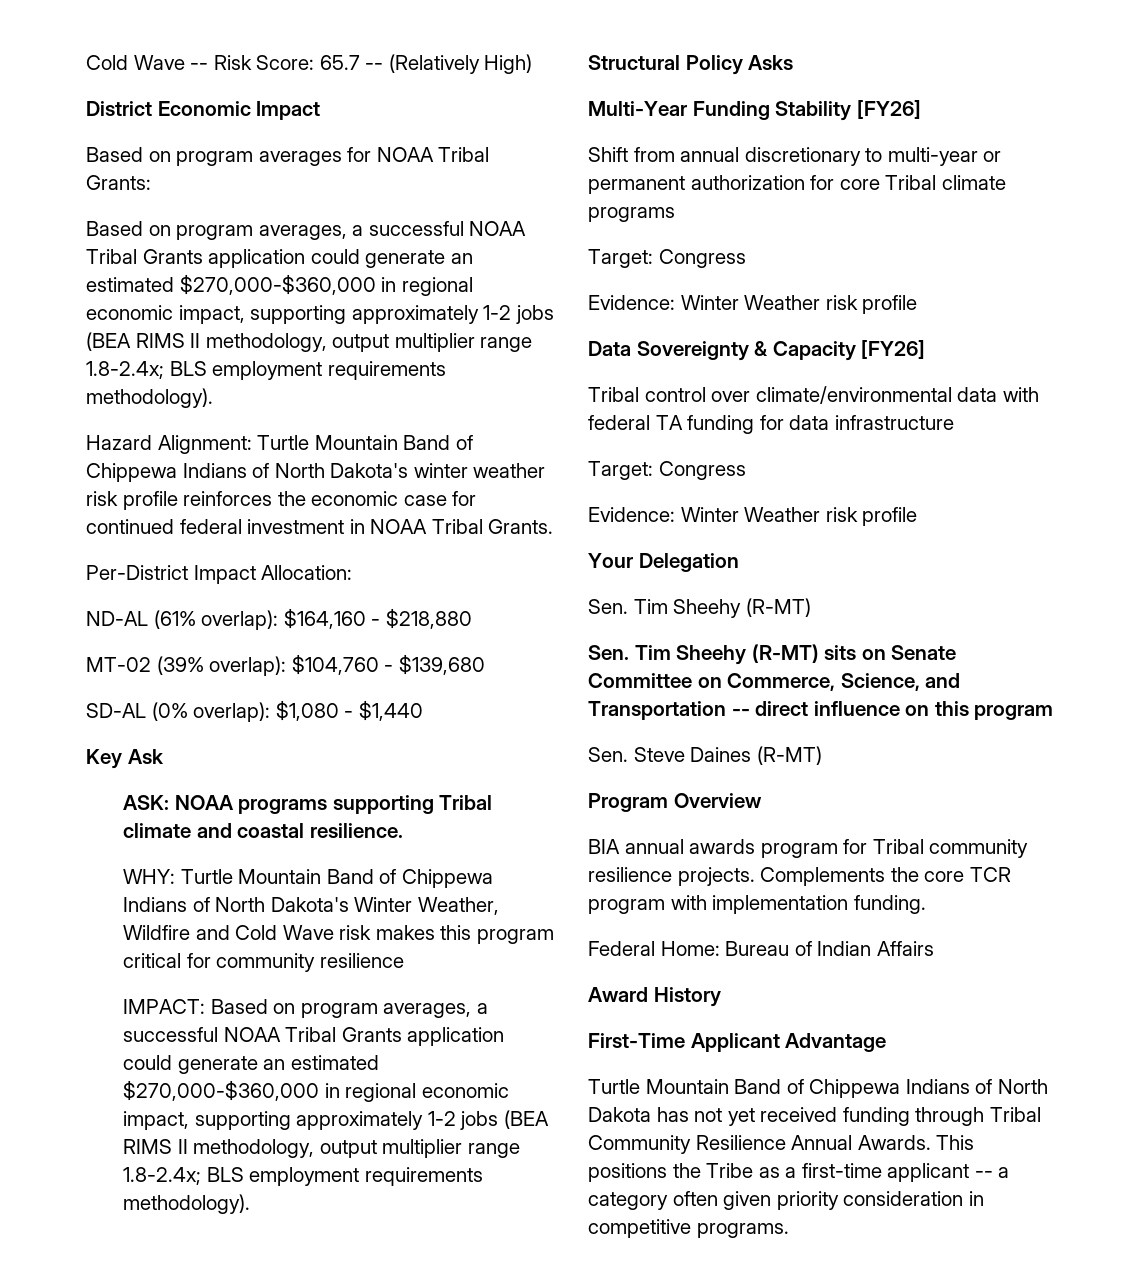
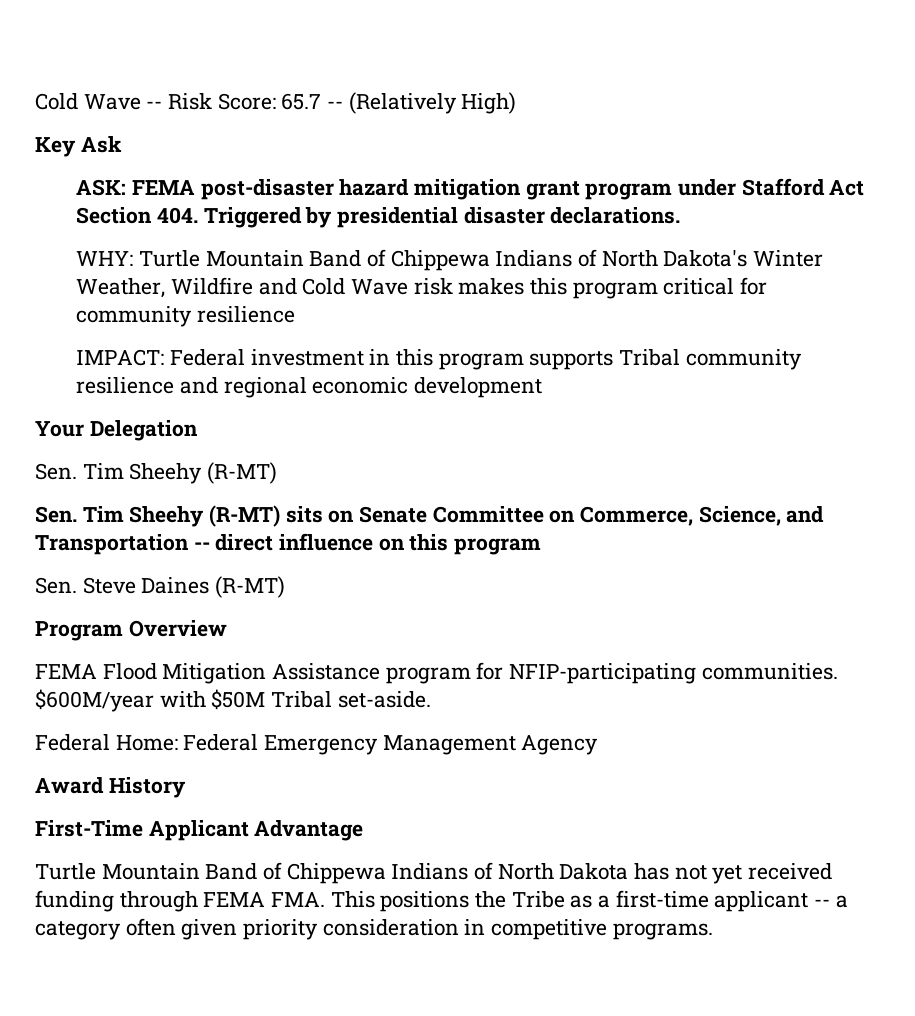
- District Economic Impact
- Based on program averages for NOAA Tribal Grants:
- Based on program averages, a successful NOAA Tribal Grants application could generate an estimated $270,000-$360,000 in regional economic impact, supporting approximately 1-2 jobs (BEA RIMS II methodology, output multiplier range 1.8-2.4x; BLS employment requirements methodology).
- Hazard Alignment: Turtle Mountain Band of Chippewa Indians of North Dakota's winter weather risk profile reinforces the economic case for continued federal investment in NOAA Tribal Grants.
- Per-District Impact Allocation:
- ND-AL (61% overlap): $164,160 - $218,880
- MT-02 (39% overlap): $104,760 - $139,680
- SD-AL (0% overlap): $1,080 - $1,440
  Key Ask
- ASK: NOAA programs supporting Tribal climate and coastal resilience.
+ ASK: FEMA post-disaster hazard mitigation grant program under Stafford Act Section 404. Triggered by presidential disaster declarations.
- IMPACT: Based on program averages, a successful NOAA Tribal Grants application could generate an estimated $270,000-$360,000 in regional economic impact, supporting approximately 1-2 jobs (BEA RIMS II methodology, output multiplier range 1.8-2.4x; BLS employment requirements methodology).
- Structural Policy Asks
- Multi-Year Funding Stability [FY26]
- Shift from annual discretionary to multi-year or permanent authorization for core Tribal climate programs
- Target: Congress
- Evidence: Winter Weather risk profile
- Data Sovereignty & Capacity [FY26]
- Tribal control over climate/environmental data with federal TA funding for data infrastructure
- Target: Congress
- Evidence: Winter Weather risk profile
+ IMPACT: Federal investment in this program supports Tribal community resilience and regional economic development
- BIA annual awards program for Tribal community resilience projects. Complements the core TCR program with implementation funding.
- Federal Home: Bureau of Indian Affairs
+ FEMA Flood Mitigation Assistance program for NFIP-participating communities. $600M/year with $50M Tribal set-aside.
+ Federal Home: Federal Emergency Management Agency
- Turtle Mountain Band of Chippewa Indians of North Dakota has not yet received funding through Tribal Community Resilience Annual Awards. This positions the Tribe as a first-time applicant -- a category often given priority consideration in competitive programs.
+ Turtle Mountain Band of Chippewa Indians of North Dakota has not yet received funding through FEMA FMA. This positions the Tribe as a first-time applicant -- a category often given priority consideration in competitive programs.

